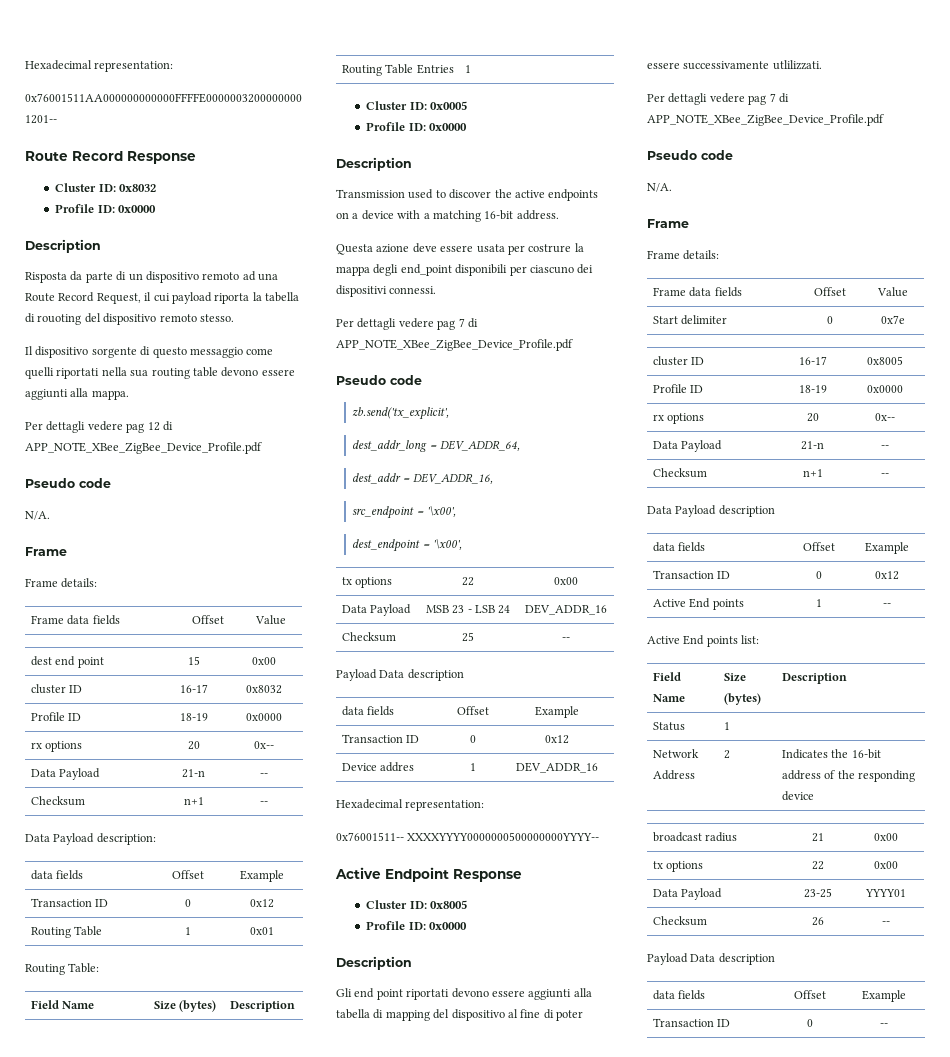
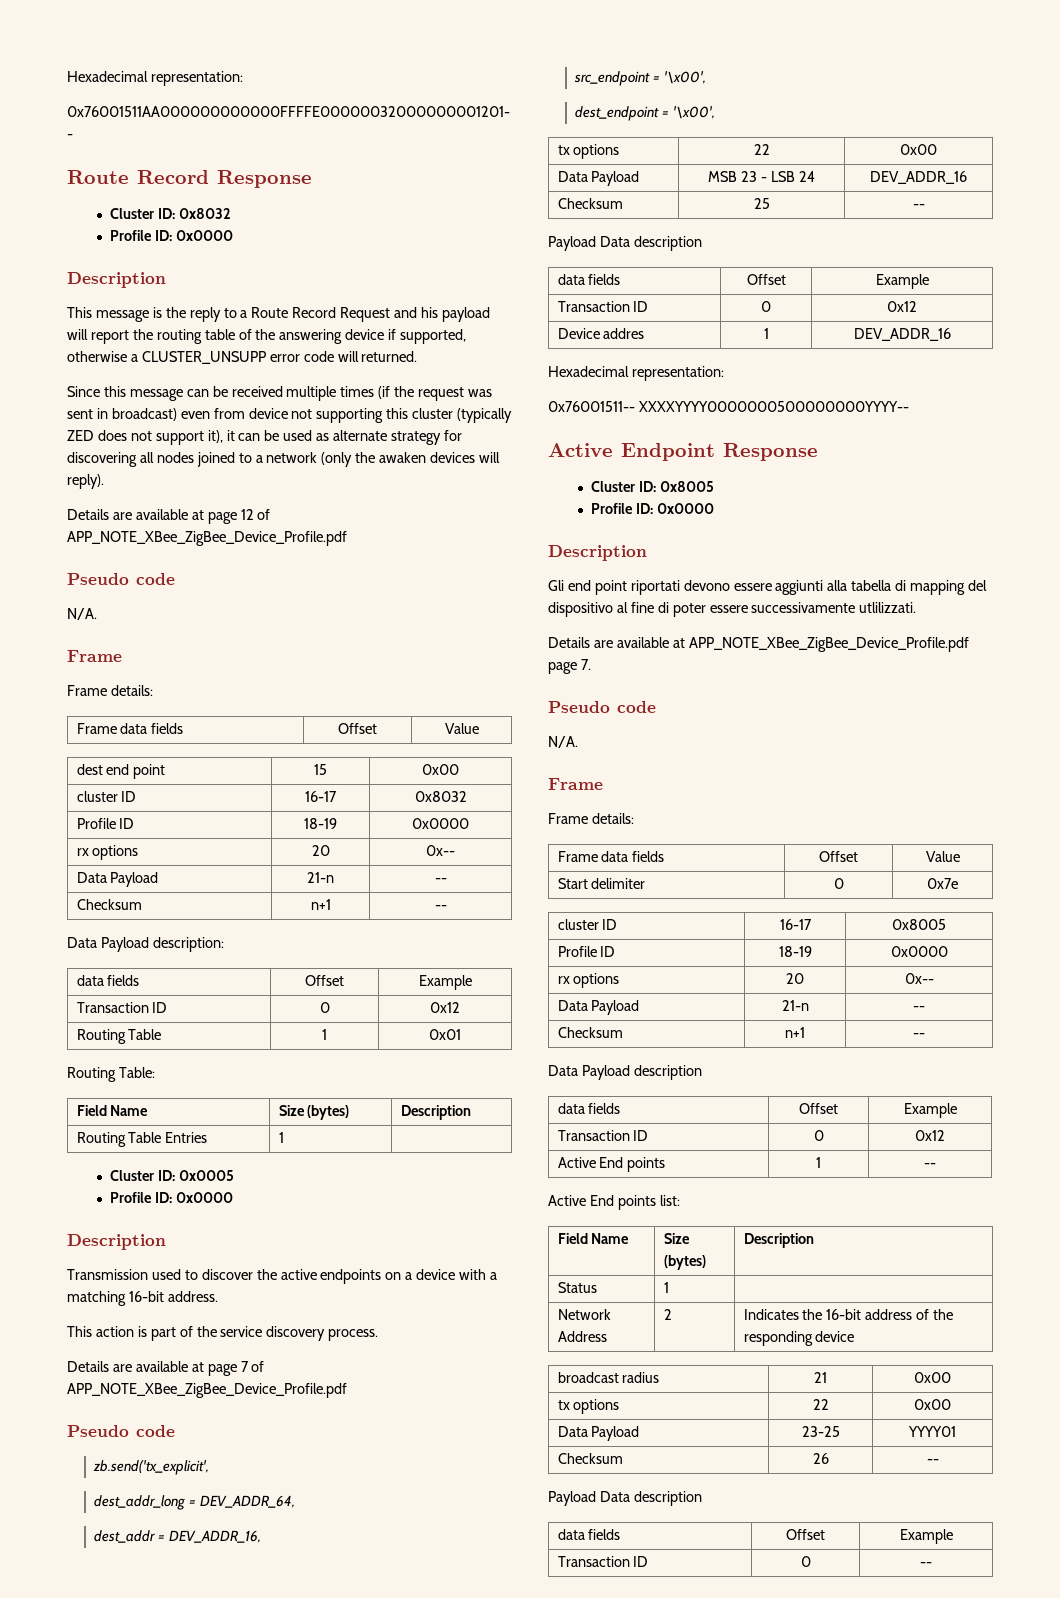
- Risposta da parte di un dispositivo remoto ad una Route Record Request, il cui payload riporta la tabella di rouoting del dispositivo remoto stesso.
- Il dispositivo sorgente di questo messaggio come quelli riportati nella sua routing table devono essere aggiunti alla mappa.
- Per dettagli vedere pag 12 di APP_NOTE_XBee_ZigBee_Device_Profile.pdf
+ This message is the reply to a Route Record Request and his payload will report the routing table of the answering device if supported, otherwise a CLUSTER_UNSUPP error code will returned.
+ Since this message can be received multiple times (if the request was sent in broadcast) even from device not supporting this cluster (typically ZED does not support it), it can be used as alternate strategy for discovering all nodes joined to a network (only the awaken devices will reply).
+ Details are available at page 12 of APP_NOTE_XBee_ZigBee_Device_Profile.pdf
- Questa azione deve essere usata per costrure la mappa degli end_point disponibili per ciascuno dei dispositivi connessi.
- Per dettagli vedere pag 7 di APP_NOTE_XBee_ZigBee_Device_Profile.pdf
+ This action is part of the service discovery process.
+ Details are available at page 7 of APP_NOTE_XBee_ZigBee_Device_Profile.pdf
  Gli end point riportati devono essere aggiunti alla tabella di mapping del dispositivo al fine di poter essere successivamente utlilizzati.
- Per dettagli vedere pag 7 di APP_NOTE_XBee_ZigBee_Device_Profile.pdf
+ Details are available at APP_NOTE_XBee_ZigBee_Device_Profile.pdf page 7.

